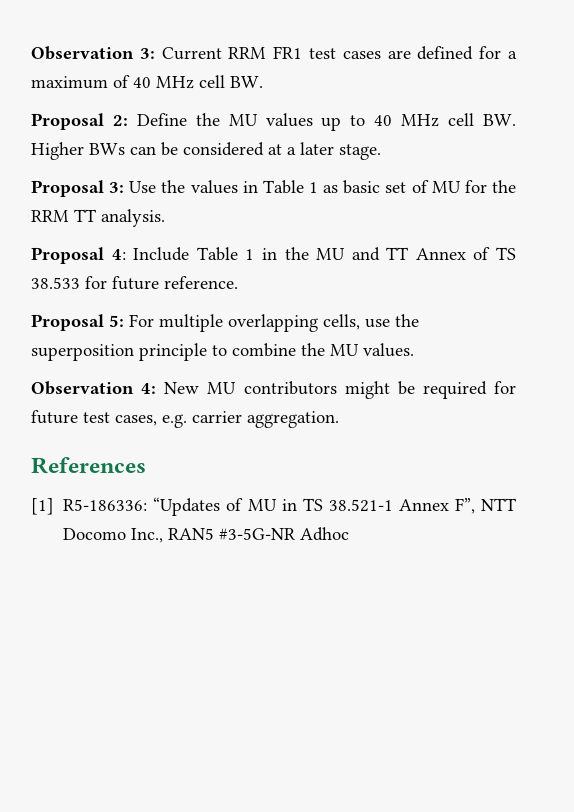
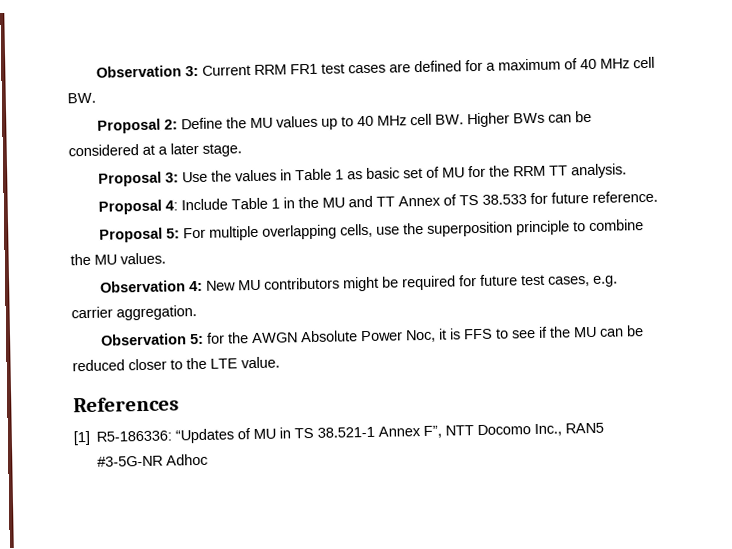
+ Observation 5: for the AWGN Absolute Power Noc, it is FFS to see if the MU can be reduced closer to the LTE value.

